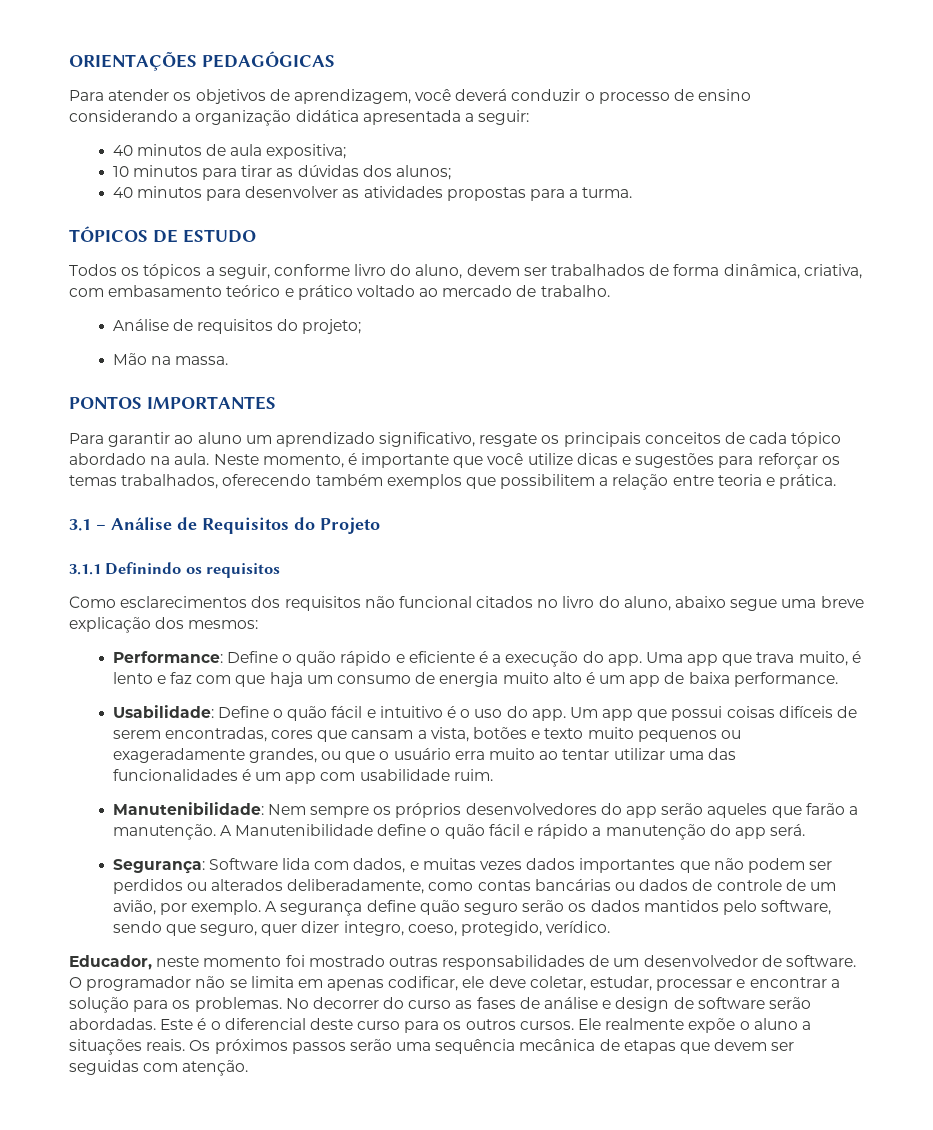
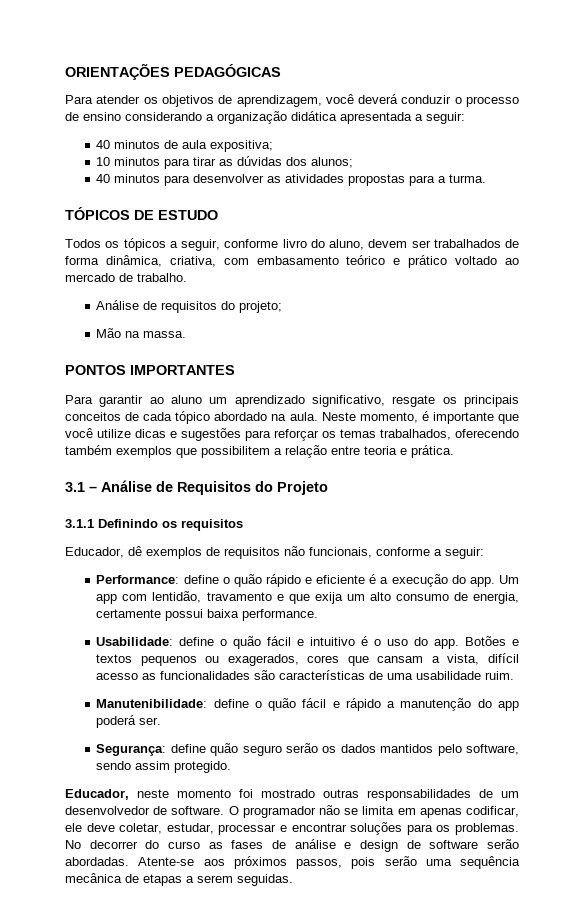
- Como esclarecimentos dos requisitos não funcional citados no livro do aluno, abaixo segue uma breve explicação dos mesmos:
+ Educador, dê exemplos de requisitos não funcionais, conforme a seguir:
- Performance: Define o quão rápido e eficiente é a execução do app.
+ Performance: define o quão rápido e eficiente é a execução do app.
- Uma app que trava muito, é lento e faz com que haja um consumo de energia muito alto é um app de baixa performance.
+ Um app com lentidão, travamento e que exija um alto consumo de energia, certamente possui baixa performance.
- Usabilidade: Define o quão fácil e intuitivo é o uso do app.
+ Usabilidade: define o quão fácil e intuitivo é o uso do app.
- Um app que possui coisas difíceis de serem encontradas, cores que cansam a vista, botões e texto muito pequenos ou exageradamente grandes, ou que o usuário erra muito ao tentar utilizar uma das funcionalidades é um app com usabilidade ruim.
- Manutenibilidade: Nem sempre os próprios desenvolvedores do app serão aqueles que farão a manutenção. A Manutenibilidade define o quão fácil e rápido a manutenção do app será.
+ Botões e textos pequenos ou exagerados, cores que cansam a vista, difícil acesso as funcionalidades são características de uma usabilidade ruim.
+ Manutenibilidade: define o quão fácil e rápido a manutenção do app poderá ser.
- Segurança: Software lida com dados, e muitas vezes dados importantes que não podem ser perdidos ou alterados deliberadamente, como contas bancárias ou dados de controle de um avião, por exemplo. A segurança define quão seguro serão os dados mantidos pelo software, sendo que seguro, quer dizer integro, coeso, protegido, verídico.
+ Segurança: define quão seguro serão os dados mantidos pelo software, sendo assim protegido.
- O programador não se limita em apenas codificar, ele deve coletar, estudar, processar e encontrar a solução para os problemas.
+ O programador não se limita em apenas codificar, ele deve coletar, estudar, processar e encontrar soluções para os problemas.
- Este é o diferencial deste curso para os outros cursos. Ele realmente expõe o aluno a situações reais. Os próximos passos serão uma sequência mecânica de etapas que devem ser seguidas com atenção.
+ Atente-se aos próximos passos, pois serão uma sequência mecânica de etapas a serem seguidas.

